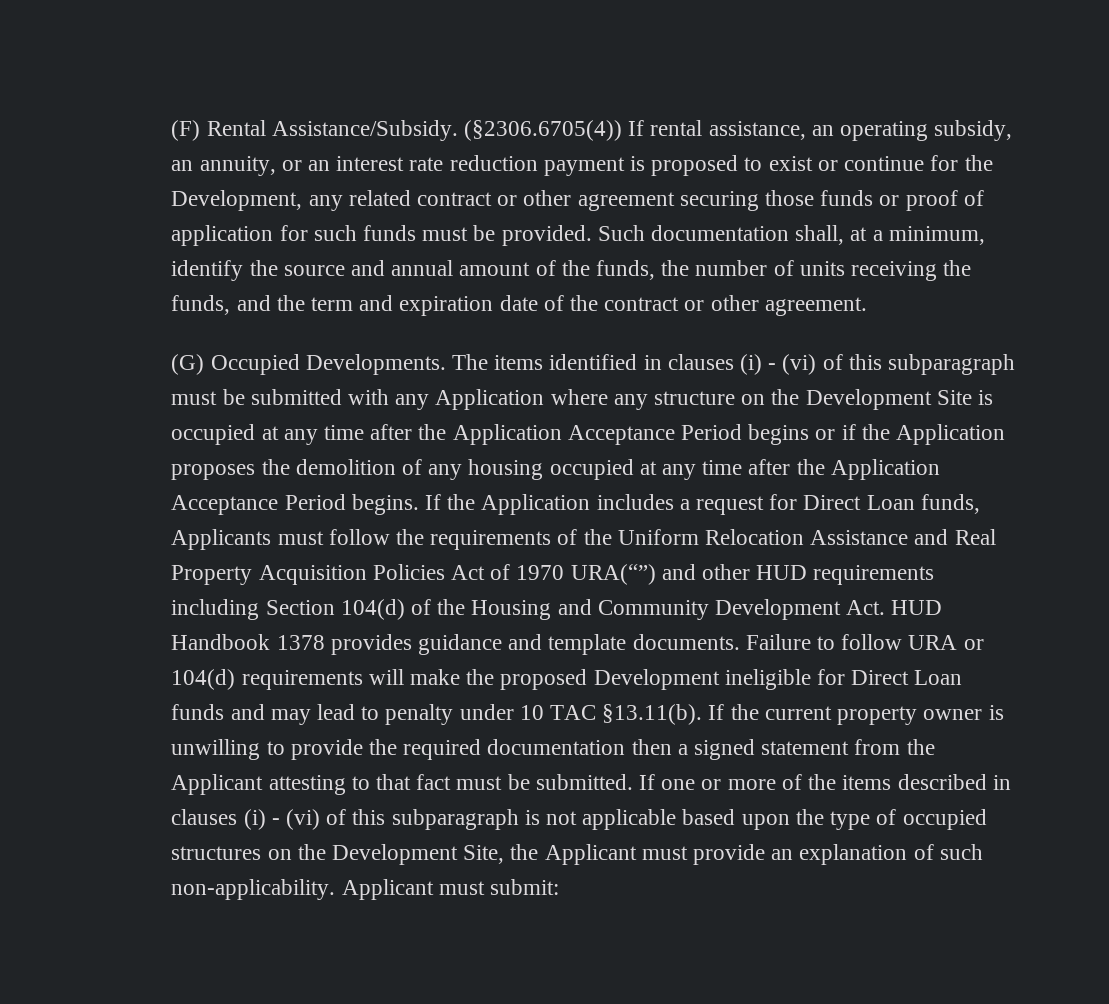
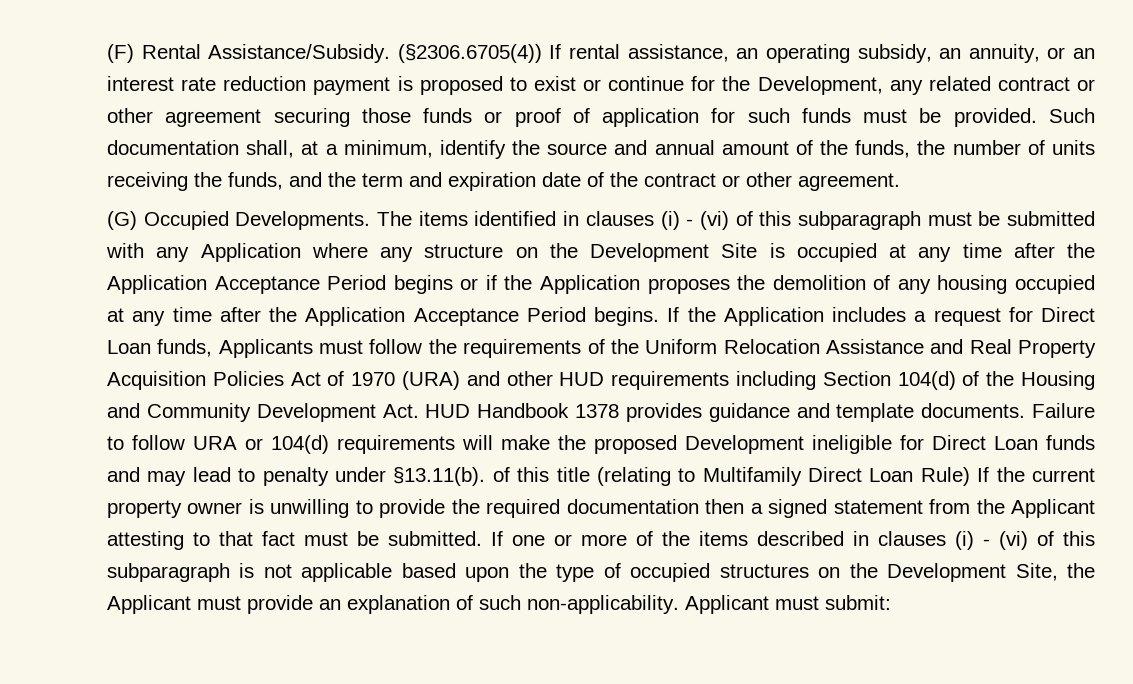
- If the Application includes a request for Direct Loan funds, Applicants must follow the requirements of the Uniform Relocation Assistance and Real Property Acquisition Policies Act of 1970 URA(“”) and other HUD requirements including Section 104(d) of the Housing and Community Development Act. HUD Handbook 1378 provides guidance and template documents.
+ If the Application includes a request for Direct Loan funds, Applicants must follow the requirements of the Uniform Relocation Assistance and Real Property Acquisition Policies Act of 1970 (URA) and other HUD requirements including Section 104(d) of the Housing and Community Development Act. HUD Handbook 1378 provides guidance and template documents.
- Failure to follow URA or 104(d) requirements will make the proposed Development ineligible for Direct Loan funds and may lead to penalty under 10 TAC §13.11(b). If the current property owner is unwilling to provide the required documentation then a signed statement from the Applicant attesting to that fact must be submitted.
+ Failure to follow URA or 104(d) requirements will make the proposed Development ineligible for Direct Loan funds and may lead to penalty under §13.11(b). of this title (relating to Multifamily Direct Loan Rule) If the current property owner is unwilling to provide the required documentation then a signed statement from the Applicant attesting to that fact must be submitted.

